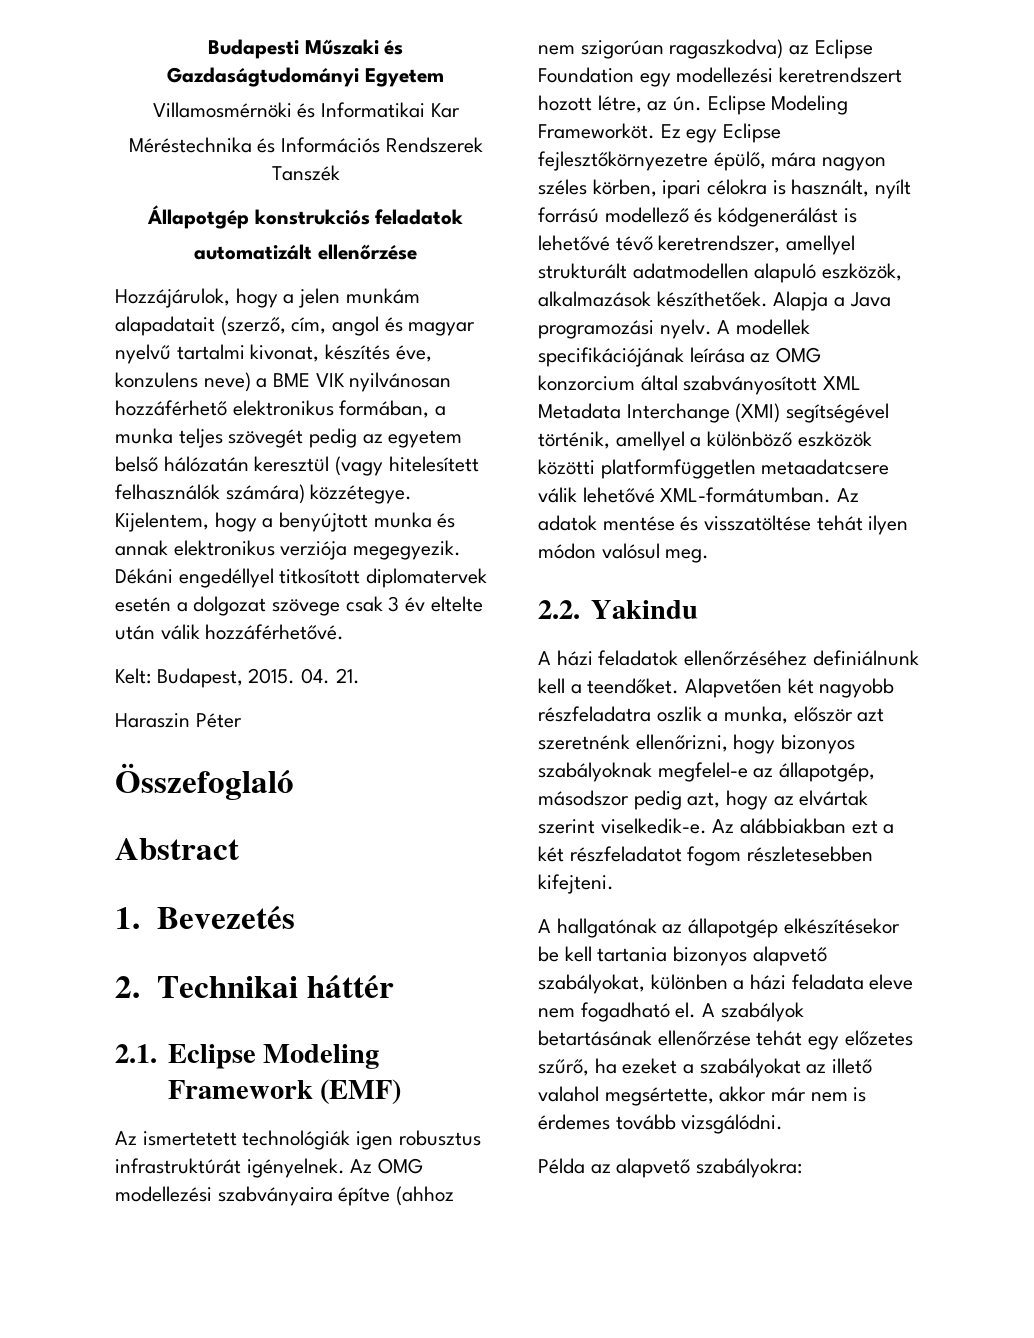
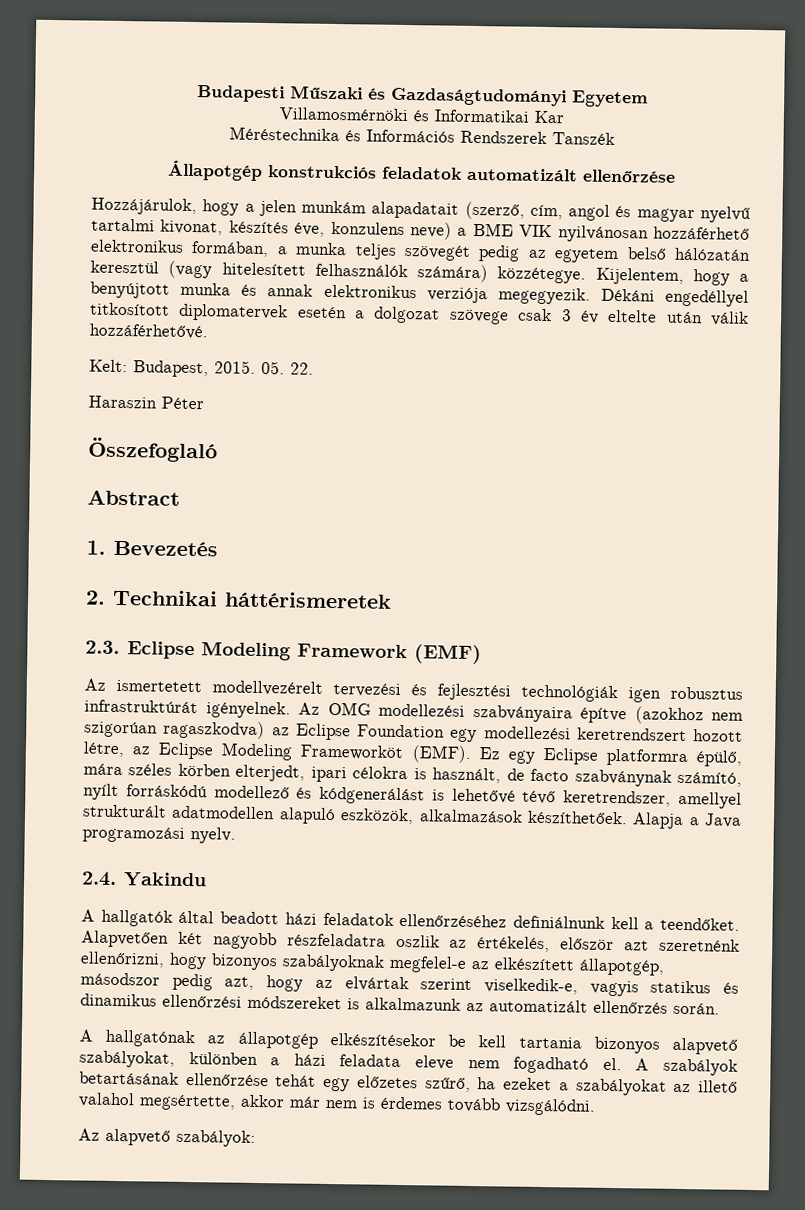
- Állapotgép konstrukciós feladatok
- automatizált ellenőrzése
+ Állapotgép konstrukciós feladatok automatizált ellenőrzése
- 04. 21.
+ 05. 22.
- 2. Technikai háttér
- 2.1. Eclipse Modeling Framework (EMF)
+ 2. Technikai háttérismeretek
+ 2.3. Eclipse Modeling Framework (EMF)
- Az ismertetett technológiák igen robusztus infrastruktúrát igényelnek.
+ Az ismertetett modellvezérelt tervezési és fejlesztési technológiák igen robusztus infrastruktúrát igényelnek.
- Az OMG modellezési szabványaira építve (ahhoz nem szigorúan ragaszkodva) az Eclipse Foundation egy modellezési keretrendszert hozott létre, az ún. Eclipse Modeling Frameworköt.
+ Az OMG modellezési szabványaira építve (azokhoz nem szigorúan ragaszkodva) az Eclipse Foundation egy modellezési keretrendszert hozott létre, az Eclipse Modeling Frameworköt (EMF).
- Ez egy Eclipse fejlesztőkörnyezetre épülő, mára nagyon széles körben, ipari célokra is használt, nyílt forrású modellező és kódgenerálást is lehetővé tévő keretrendszer, amellyel strukturált adatmodellen alapuló eszközök, alkalmazások készíthetőek.
+ Ez egy Eclipse platformra épülő, mára széles körben elterjedt, ipari célokra is használt, de facto szabványnak számító, nyílt forráskódú modellező és kódgenerálást is lehetővé tévő keretrendszer, amellyel strukturált adatmodellen alapuló eszközök, alkalmazások készíthetőek.
- Alapja a Java programozási nyelv. A modellek specifikációjának leírása az OMG konzorcium által szabványosított XML Metadata Interchange (XMI) segítségével történik, amellyel a különböző eszközök közötti platformfüggetlen metaadatcsere válik lehetővé XML-formátumban. Az adatok mentése és visszatöltése tehát ilyen módon valósul meg.
- 2.2. Yakindu
+ Alapja a Java programozási nyelv.
+ 2.4. Yakindu
- A házi feladatok ellenőrzéséhez definiálnunk kell a teendőket.
+ A hallgatók által beadott házi feladatok ellenőrzéséhez definiálnunk kell a teendőket.
- Alapvetően két nagyobb részfeladatra oszlik a munka, először azt szeretnénk ellenőrizni, hogy bizonyos szabályoknak megfelel-e az állapotgép, másodszor pedig azt, hogy az elvártak szerint viselkedik-e. Az alábbiakban ezt a két részfeladatot fogom részletesebben kifejteni.
+ Alapvetően két nagyobb részfeladatra oszlik az értékelés, először azt szeretnénk ellenőrizni, hogy bizonyos szabályoknak megfelel-e az elkészített állapotgép, másodszor pedig azt, hogy az elvártak szerint viselkedik-e, vagyis statikus és dinamikus ellenőrzési módszereket is alkalmazunk az automatizált ellenőrzés során.
- Példa az alapvető szabályokra:
+ Az alapvető szabályok:

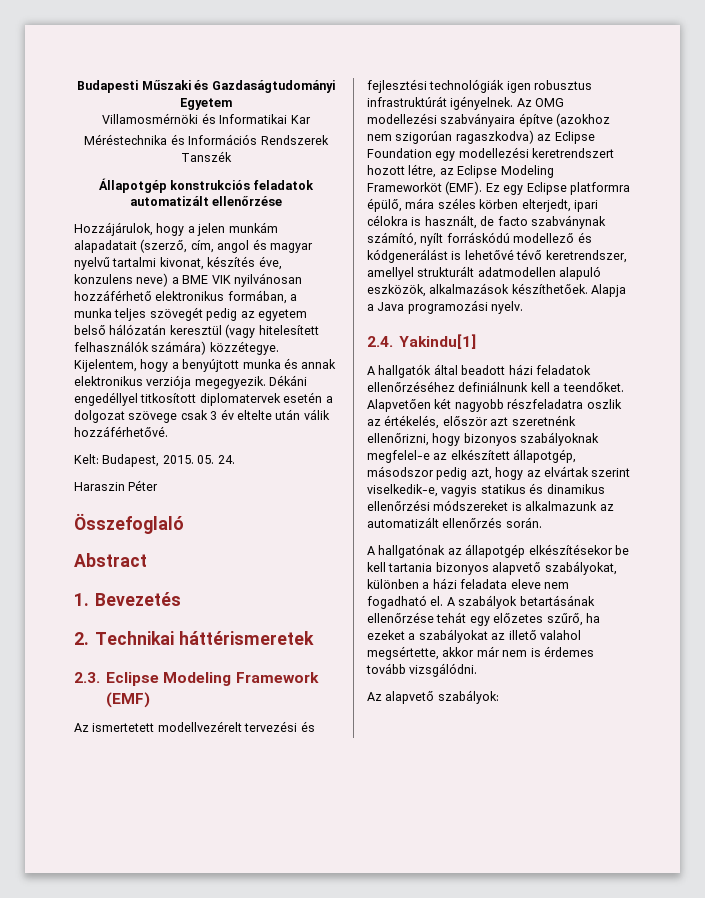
- 05. 22.
+ 05. 24.
- 2.4. Yakindu
+ 2.4. Yakindu[1]

